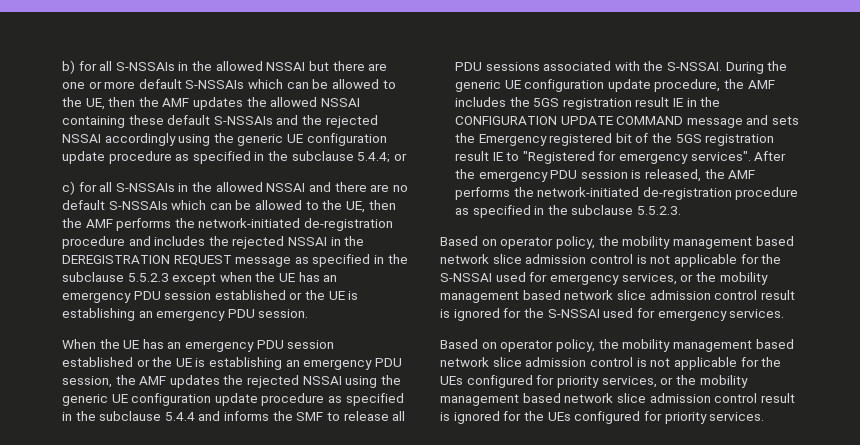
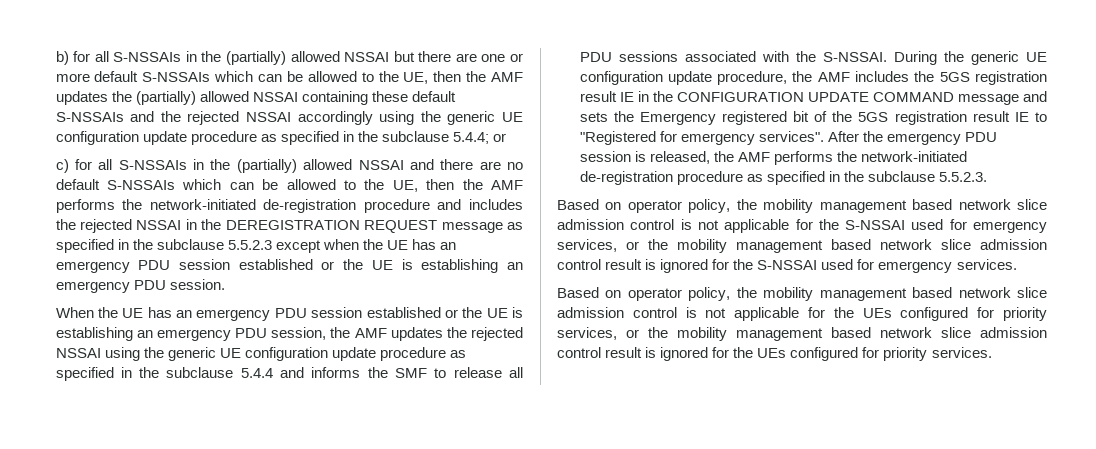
- b) for all S-NSSAIs in the allowed NSSAI but there are one or more default S-NSSAIs which can be allowed to the UE, then the AMF updates the allowed NSSAI containing these default S-NSSAIs and the rejected NSSAI accordingly using the generic UE configuration update procedure as specified in the subclause 5.4.4; or
+ b) for all S-NSSAIs in the (partially) allowed NSSAI but there are one or more default S-NSSAIs which can be allowed to the UE, then the AMF updates the (partially) allowed NSSAI containing these default S-NSSAIs and the rejected NSSAI accordingly using the generic UE configuration update procedure as specified in the subclause 5.4.4; or
- c) for all S-NSSAIs in the allowed NSSAI and there are no default S-NSSAIs which can be allowed to the UE, then the AMF performs the network-initiated de-registration procedure and includes the rejected NSSAI in the DEREGISTRATION REQUEST message as specified in the subclause 5.5.2.3 except when the UE has an emergency PDU session established or the UE is establishing an emergency PDU session.
+ c) for all S-NSSAIs in the (partially) allowed NSSAI and there are no default S-NSSAIs which can be allowed to the UE, then the AMF performs the network-initiated de-registration procedure and includes the rejected NSSAI in the DEREGISTRATION REQUEST message as specified in the subclause 5.5.2.3 except when the UE has an emergency PDU session established or the UE is establishing an emergency PDU session.

